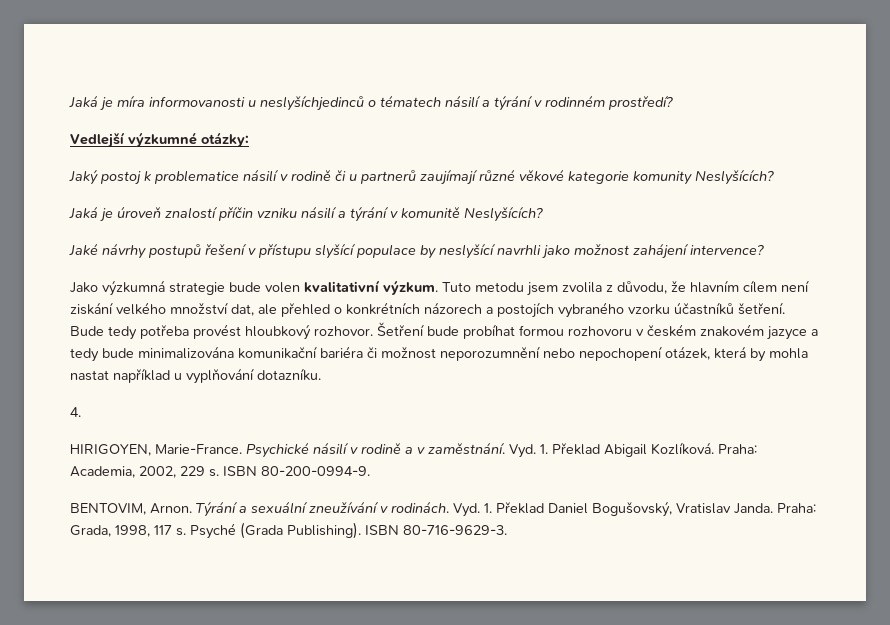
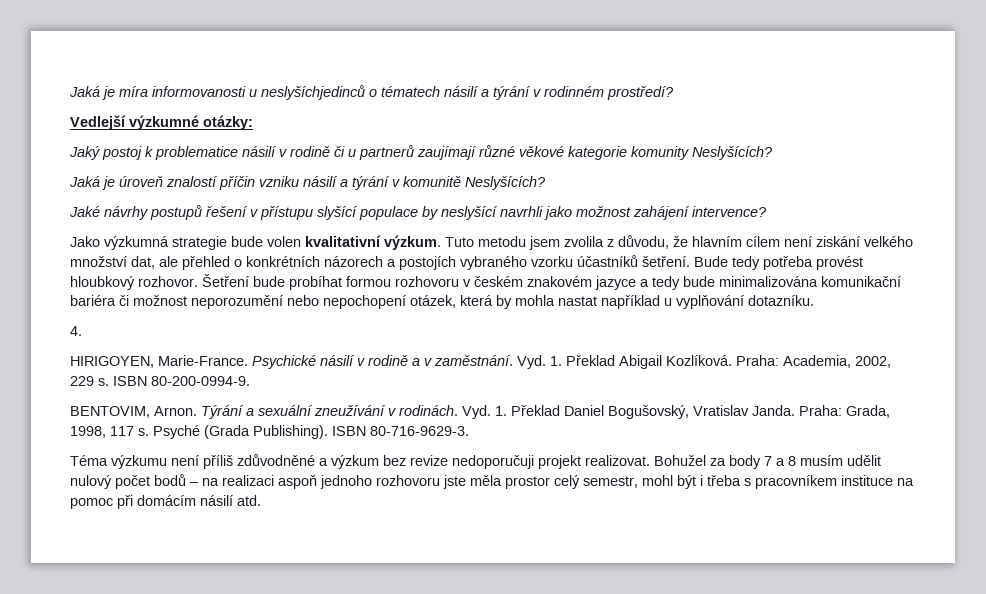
- Šetření bude probíhat formou rozhovoru v českém znakovém jazyce a tedy bude minimalizována komunikační bariéra či možnost neporozumnění nebo nepochopení otázek, která by mohla nastat například u vyplňování dotazníku.
+ Šetření bude probíhat formou rozhovoru v českém znakovém jazyce a tedy bude minimalizována komunikační bariéra či možnost neporozumění nebo nepochopení otázek, která by mohla nastat například u vyplňování dotazníku.
+ Téma výzkumu není příliš zdůvodněné a výzkum bez revize nedoporučuji projekt realizovat. Bohužel za body 7 a 8 musím udělit nulový počet bodů – na realizaci aspoň jednoho rozhovoru jste měla prostor celý semestr, mohl být i třeba s pracovníkem instituce na pomoc při domácím násilí atd.

